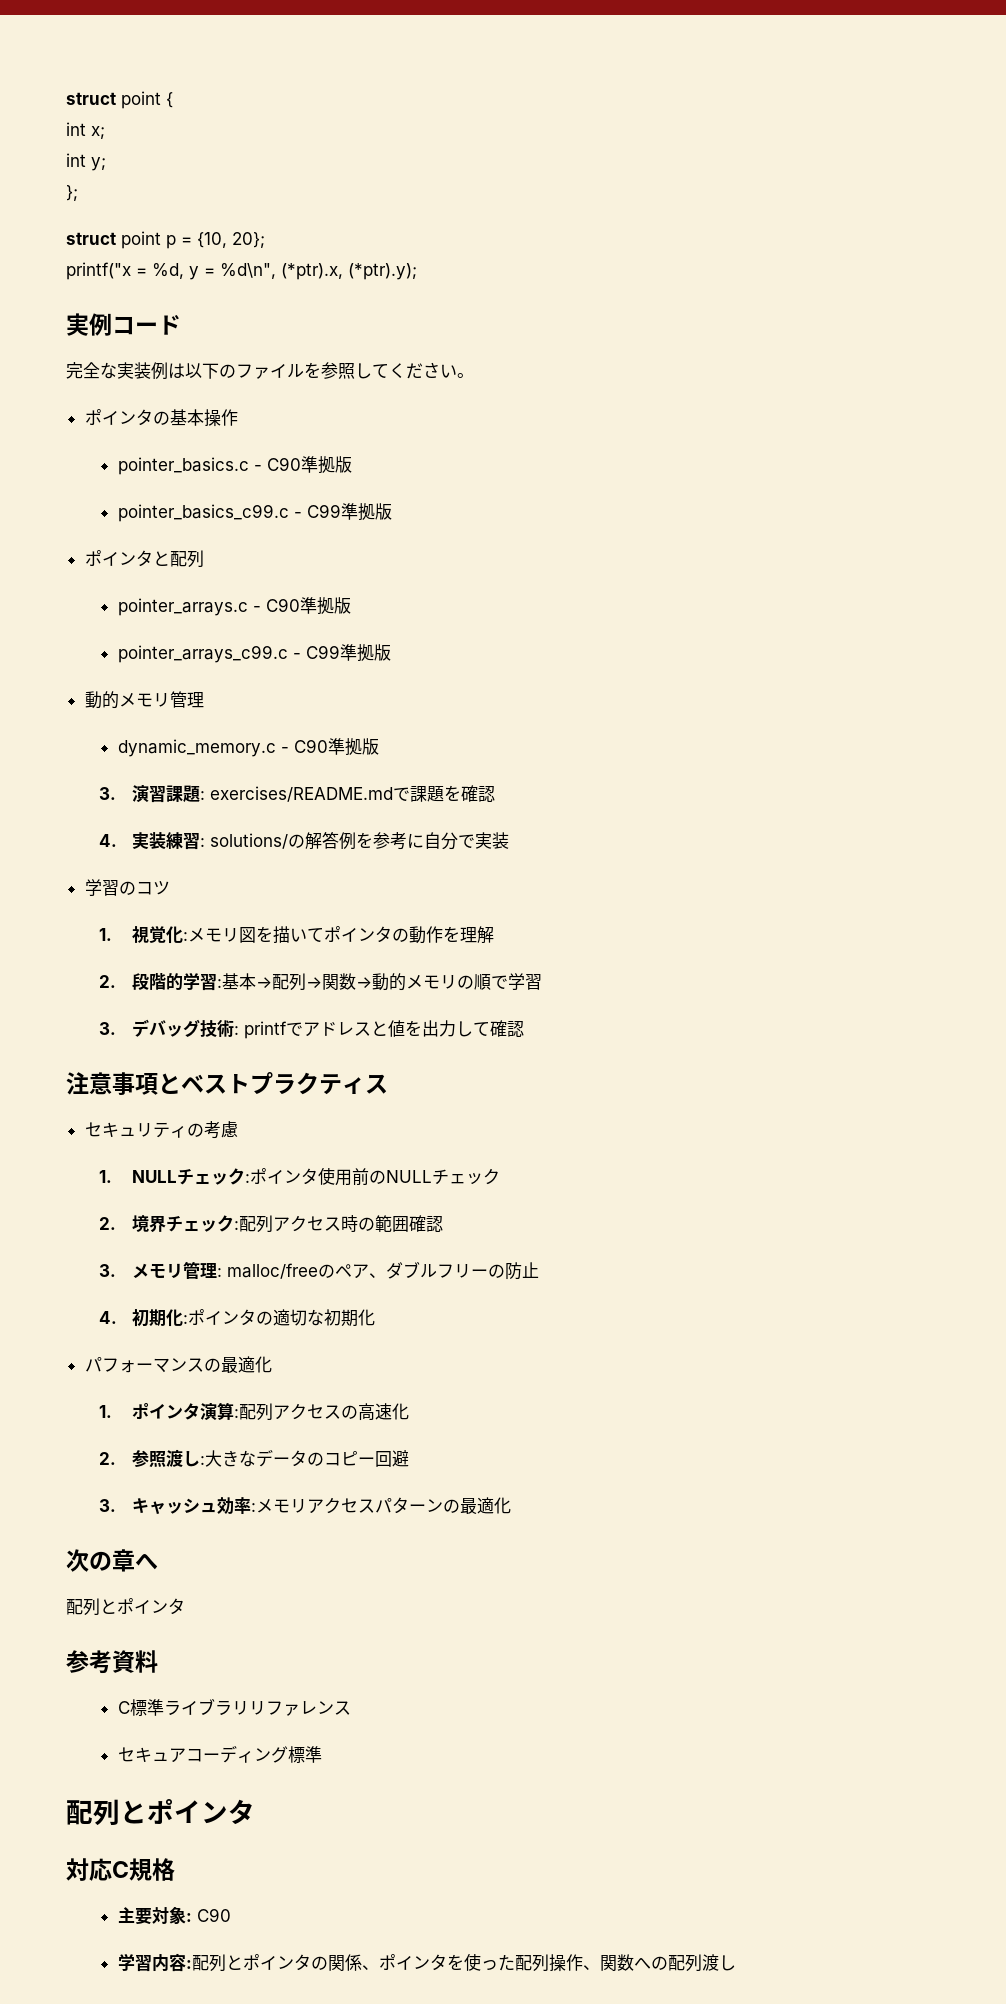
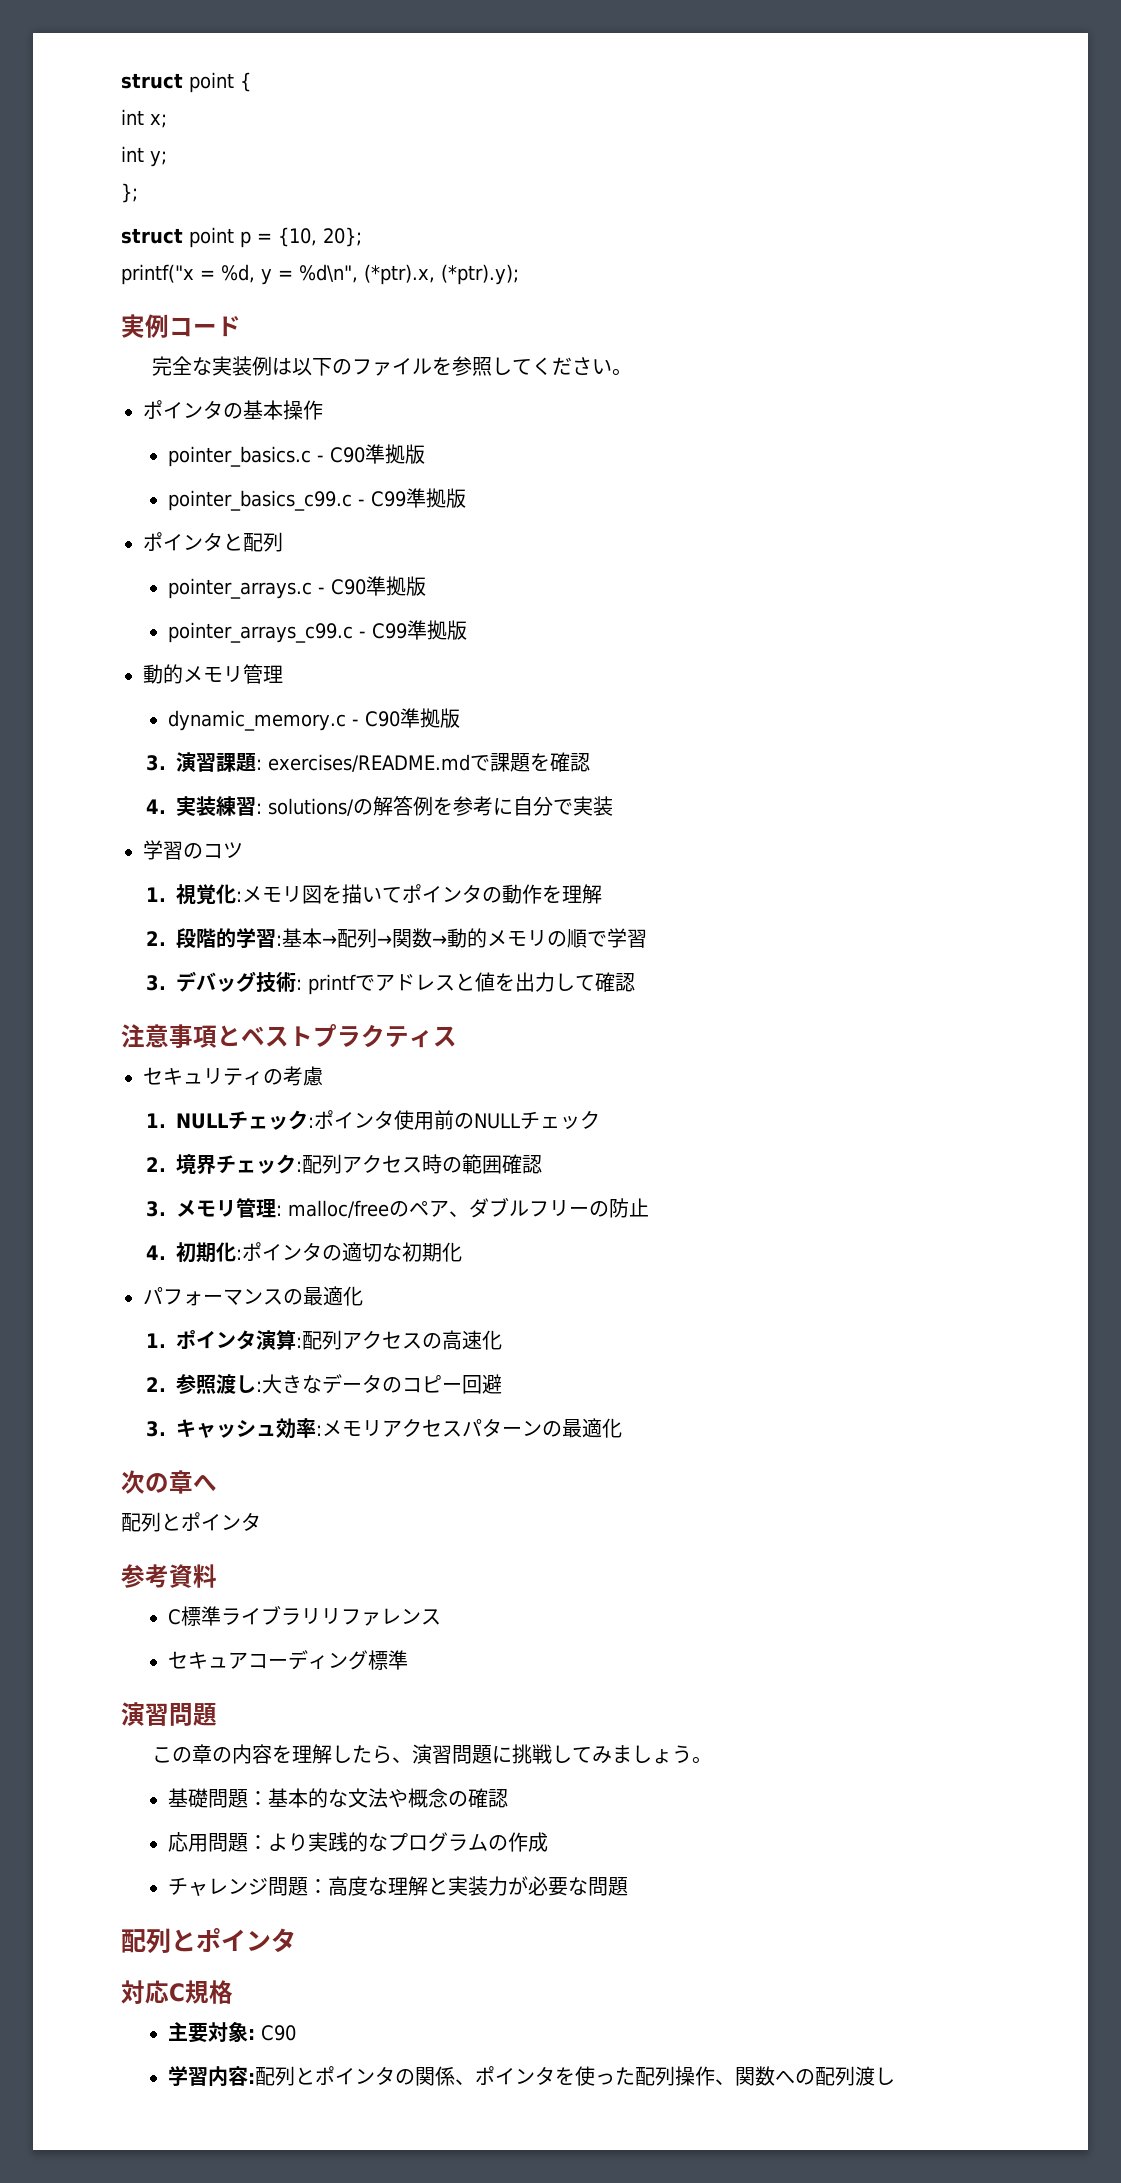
  セキュアコーディング標準
+ 演習問題
+ この章の内容を理解したら、演習問題に挑戦してみましょう。
+ 基礎問題：基本的な文法や概念の確認
+ 応用問題：より実践的なプログラムの作成
+ チャレンジ問題：高度な理解と実装力が必要な問題

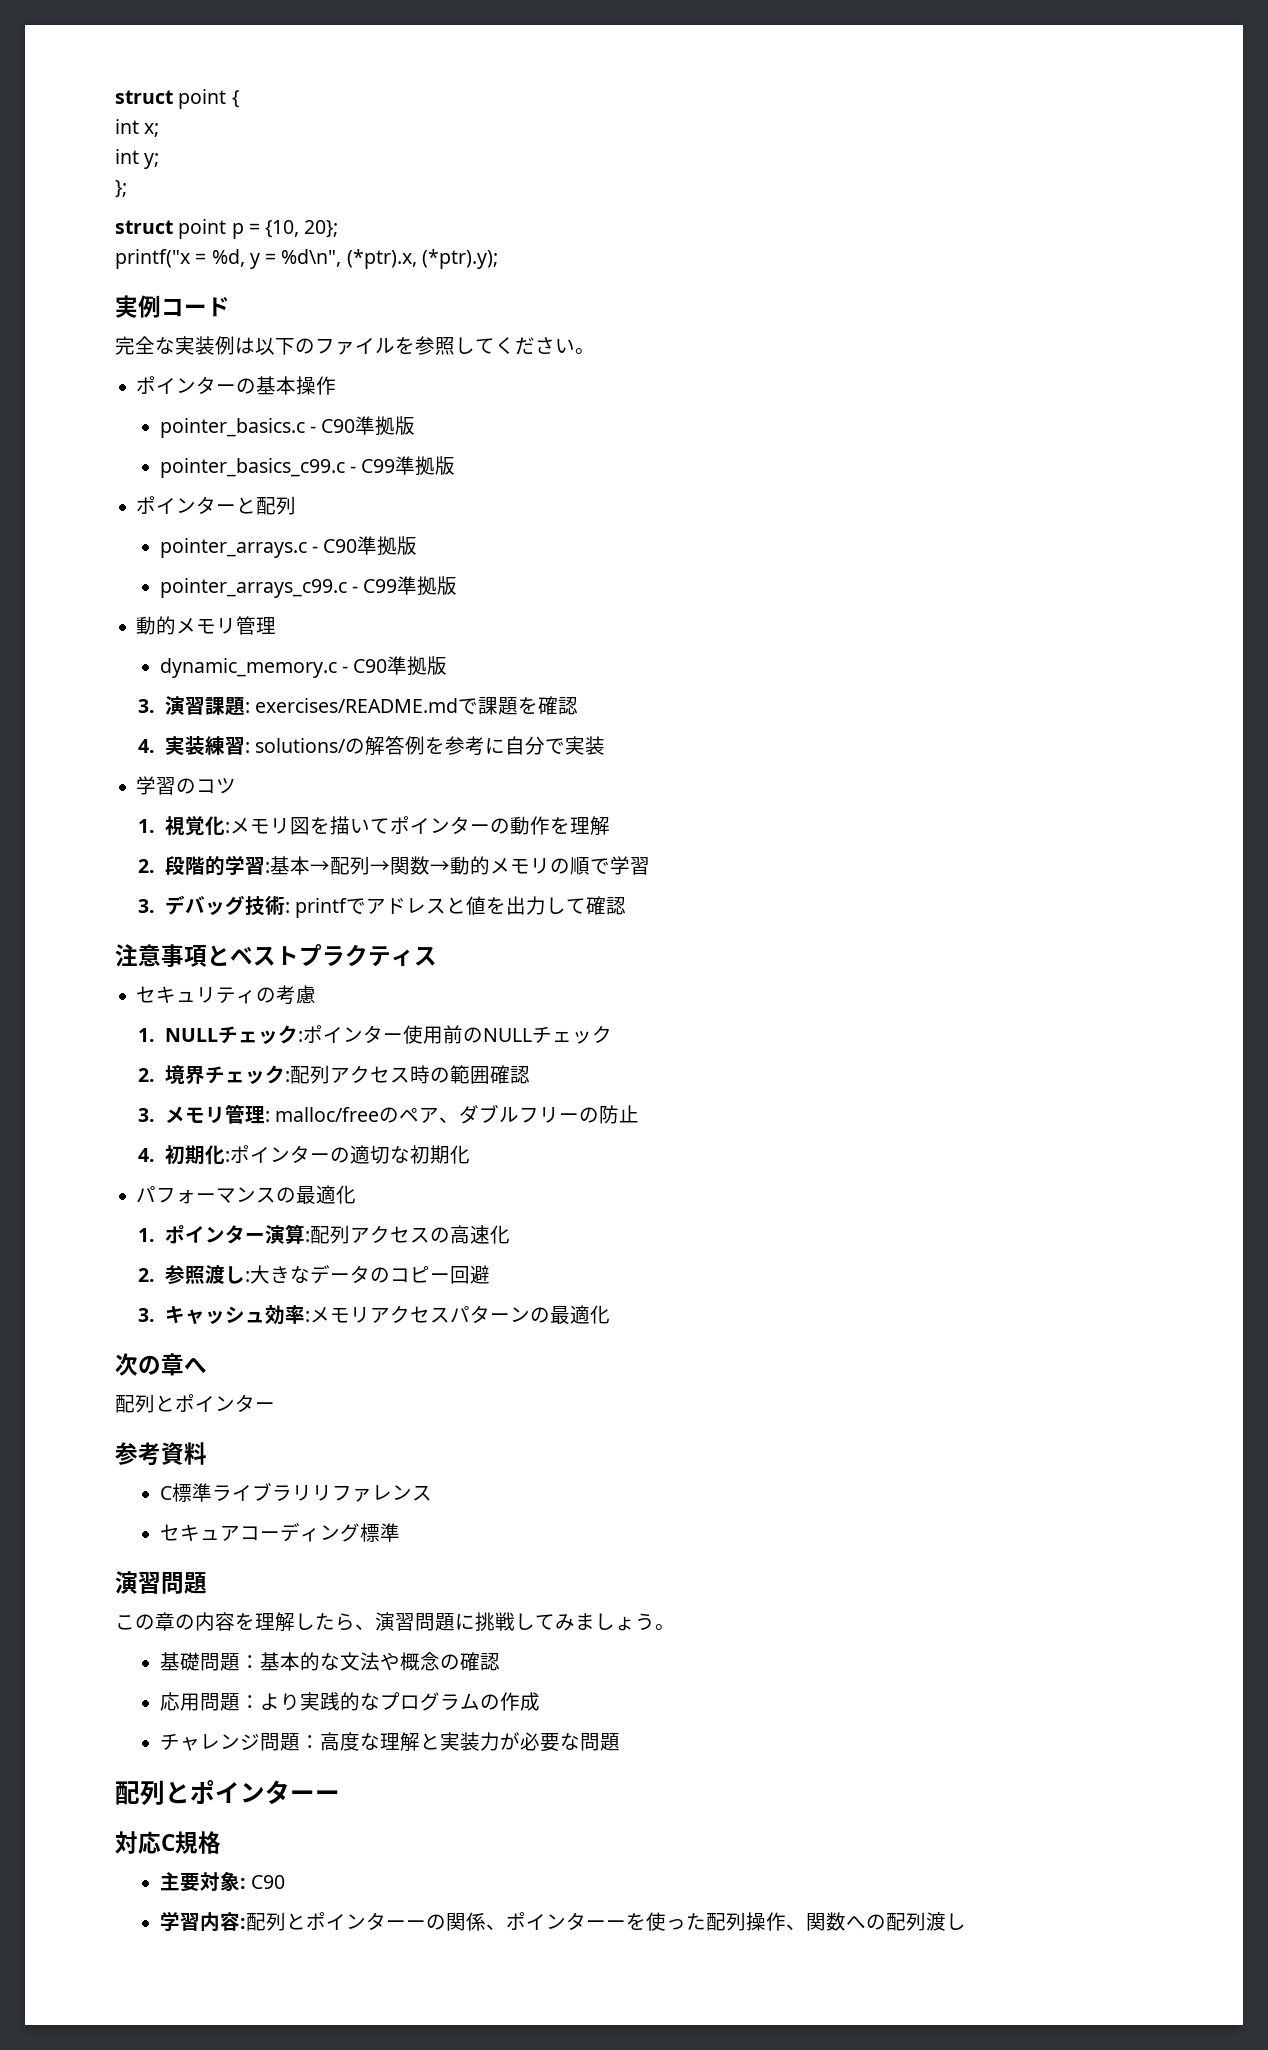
- ポインタの基本操作
+ ポインターの基本操作
- ポインタと配列
+ ポインターと配列
- 1.視覚化:メモリ図を描いてポインタの動作を理解
+ 1.視覚化:メモリ図を描いてポインターの動作を理解
- 1. NULLチェック:ポインタ使用前のNULLチェック
+ 1. NULLチェック:ポインター使用前のNULLチェック
- 4.初期化:ポインタの適切な初期化
+ 4.初期化:ポインターの適切な初期化
- 1.ポインタ演算:配列アクセスの高速化
+ 1.ポインター演算:配列アクセスの高速化
  次の章へ
- 配列とポインタ
+ 配列とポインター
  チャレンジ問題：高度な理解と実装力が必要な問題
- 配列とポインタ
+ 配列とポインターー
- 学習内容:配列とポインタの関係、ポインタを使った配列操作、関数への配列渡し
+ 学習内容:配列とポインターーの関係、ポインターーを使った配列操作、関数への配列渡し

